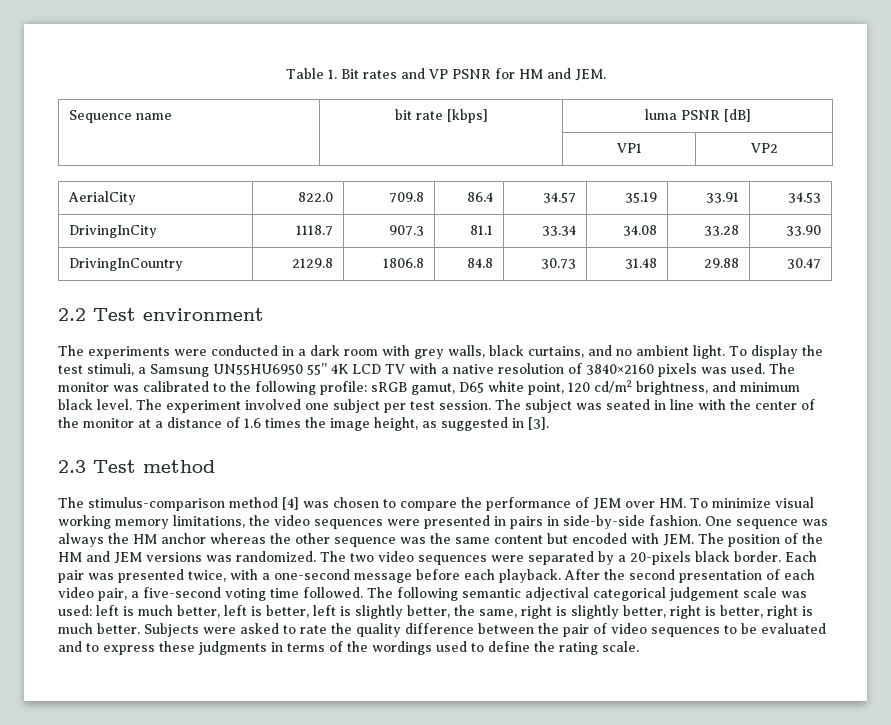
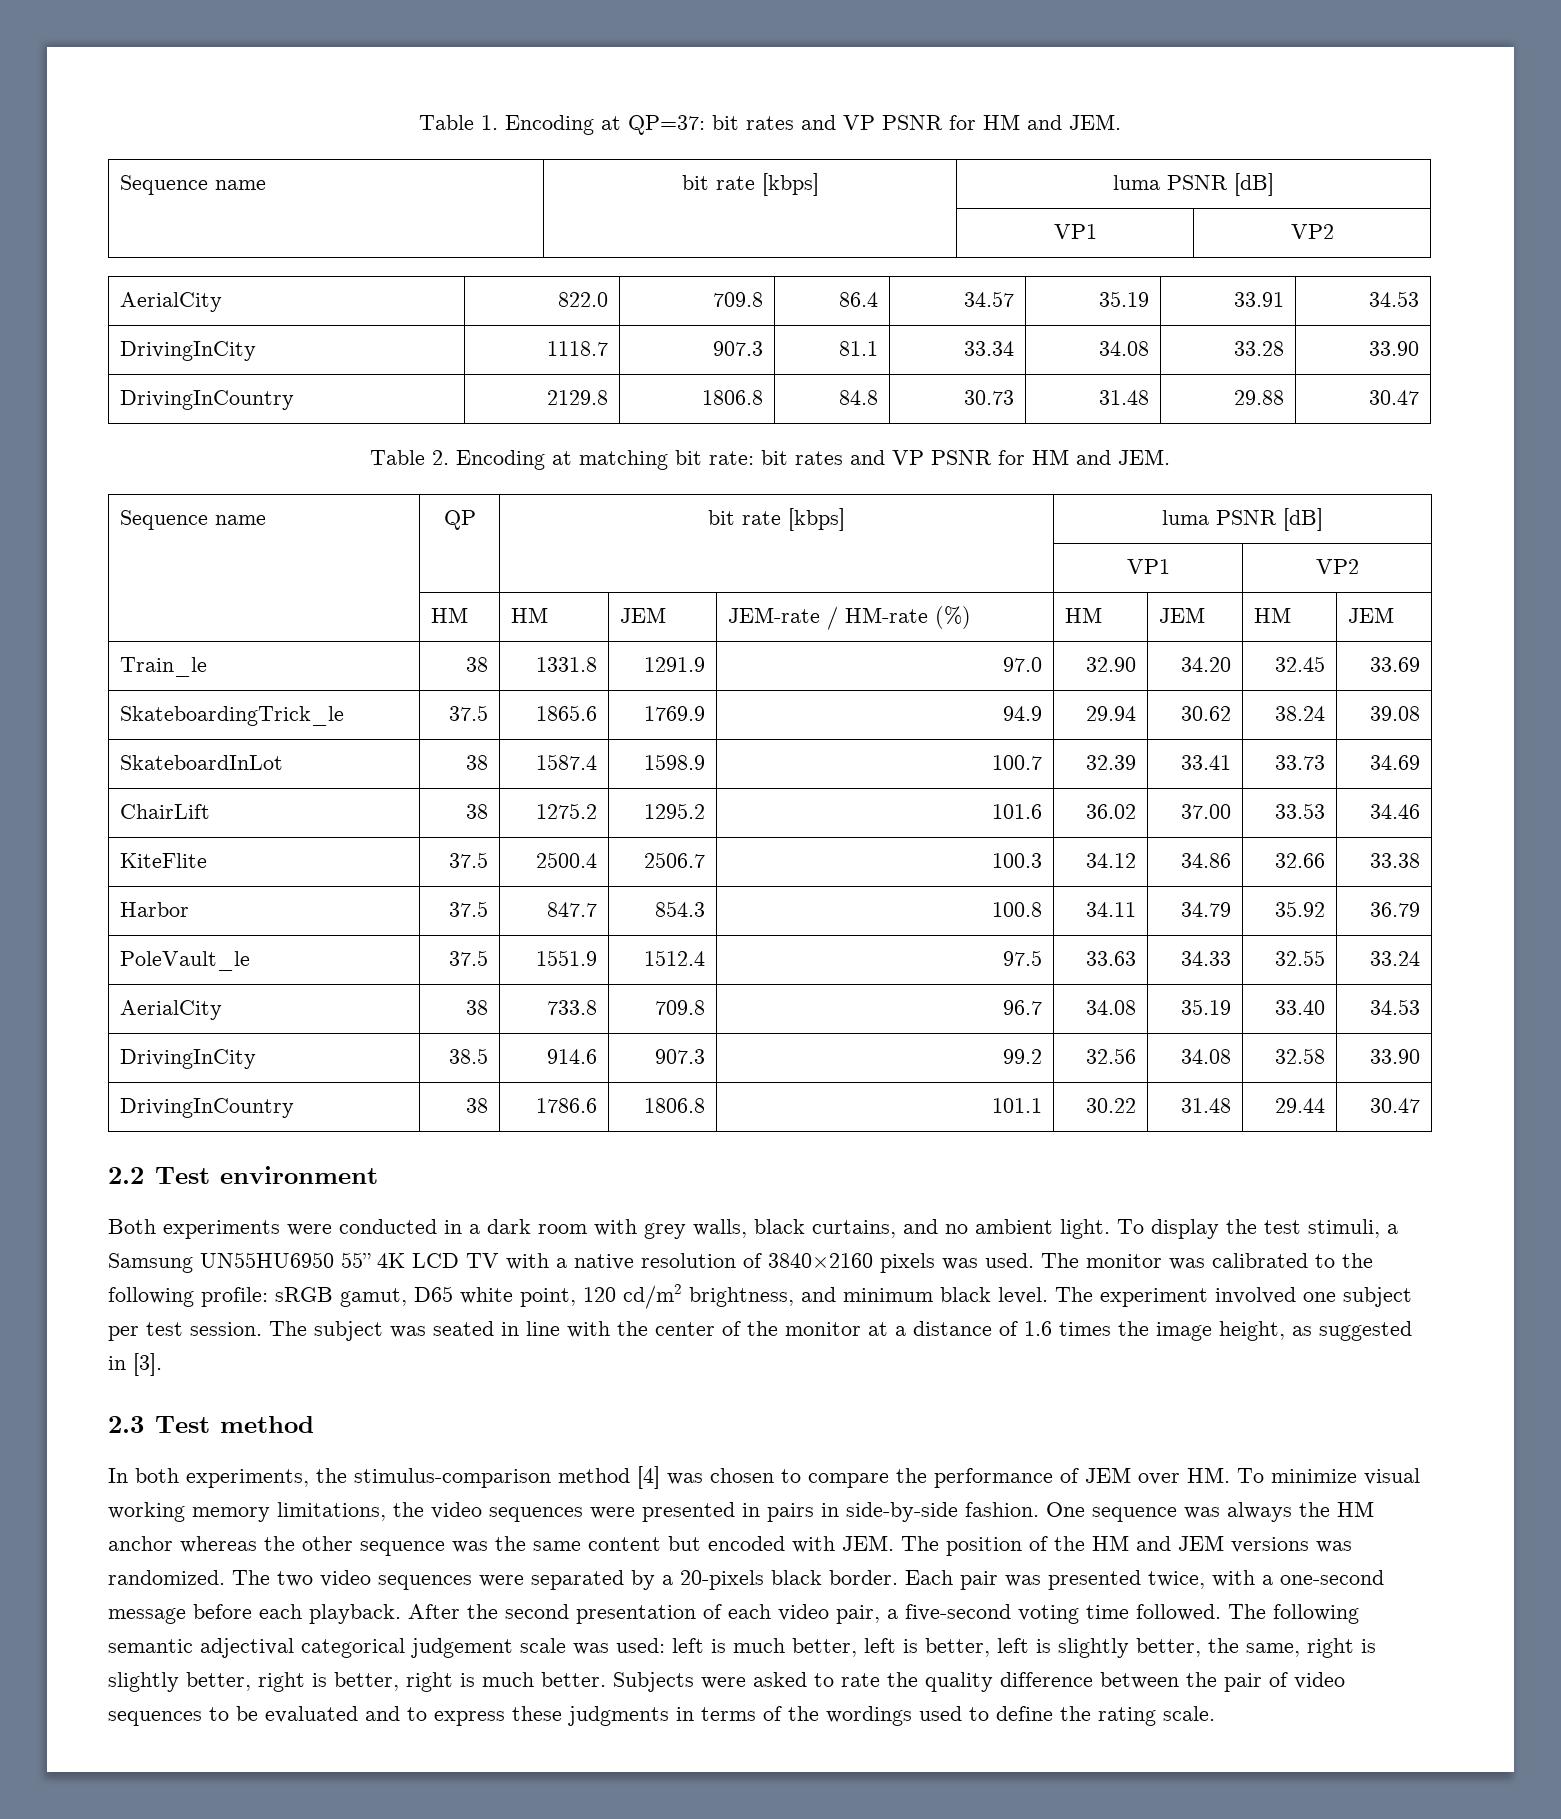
- Table 1. Bit rates and VP PSNR for HM and JEM.
+ Table 1. Encoding at QP=37: bit rates and VP PSNR for HM and JEM.
+ Table 2. Encoding at matching bit rate: bit rates and VP PSNR for HM and JEM.
+ Sequence name | QP | bit rate [kbps] | luma PSNR [dB]
+ | | | VP1 | VP2
+ | HM | HM | JEM | JEM-rate / HM-rate (%) | HM | JEM | HM | JEM
+ Train_le | 38 | 1331.8 | 1291.9 | 97.0 | 32.90 | 34.20 | 32.45 | 33.69
+ SkateboardingTrick_le | 37.5 | 1865.6 | 1769.9 | 94.9 | 29.94 | 30.62 | 38.24 | 39.08
+ SkateboardInLot | 38 | 1587.4 | 1598.9 | 100.7 | 32.39 | 33.41 | 33.73 | 34.69
+ ChairLift | 38 | 1275.2 | 1295.2 | 101.6 | 36.02 | 37.00 | 33.53 | 34.46
+ KiteFlite | 37.5 | 2500.4 | 2506.7 | 100.3 | 34.12 | 34.86 | 32.66 | 33.38
+ Harbor | 37.5 | 847.7 | 854.3 | 100.8 | 34.11 | 34.79 | 35.92 | 36.79
+ PoleVault_le | 37.5 | 1551.9 | 1512.4 | 97.5 | 33.63 | 34.33 | 32.55 | 33.24
+ AerialCity | 38 | 733.8 | 709.8 | 96.7 | 34.08 | 35.19 | 33.40 | 34.53
+ DrivingInCity | 38.5 | 914.6 | 907.3 | 99.2 | 32.56 | 34.08 | 32.58 | 33.90
+ DrivingInCountry | 38 | 1786.6 | 1806.8 | 101.1 | 30.22 | 31.48 | 29.44 | 30.47
- The experiments were conducted in a dark room with grey walls, black curtains, and no ambient light.
+ Both experiments were conducted in a dark room with grey walls, black curtains, and no ambient light.
- The stimulus-comparison method [4] was chosen to compare the performance of JEM over HM. To minimize visual working memory limitations, the video sequences were presented in pairs in side-by-side fashion.
+ In both experiments, the stimulus-comparison method [4] was chosen to compare the performance of JEM over HM. To minimize visual working memory limitations, the video sequences were presented in pairs in side-by-side fashion.

